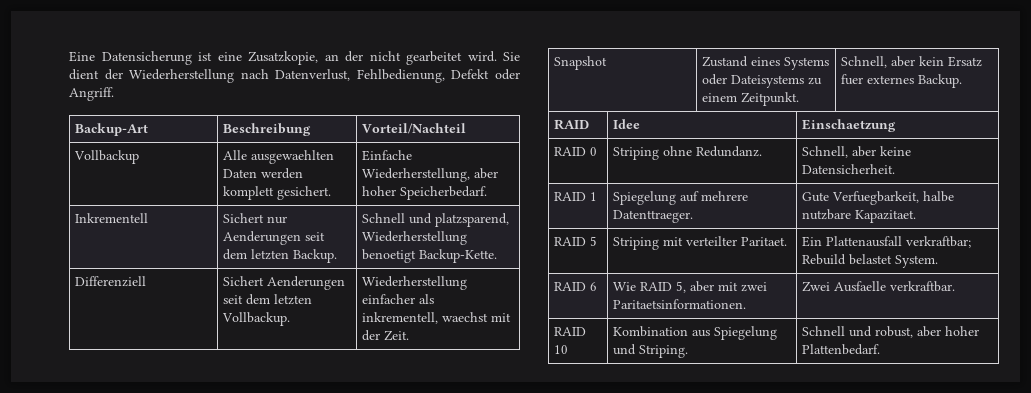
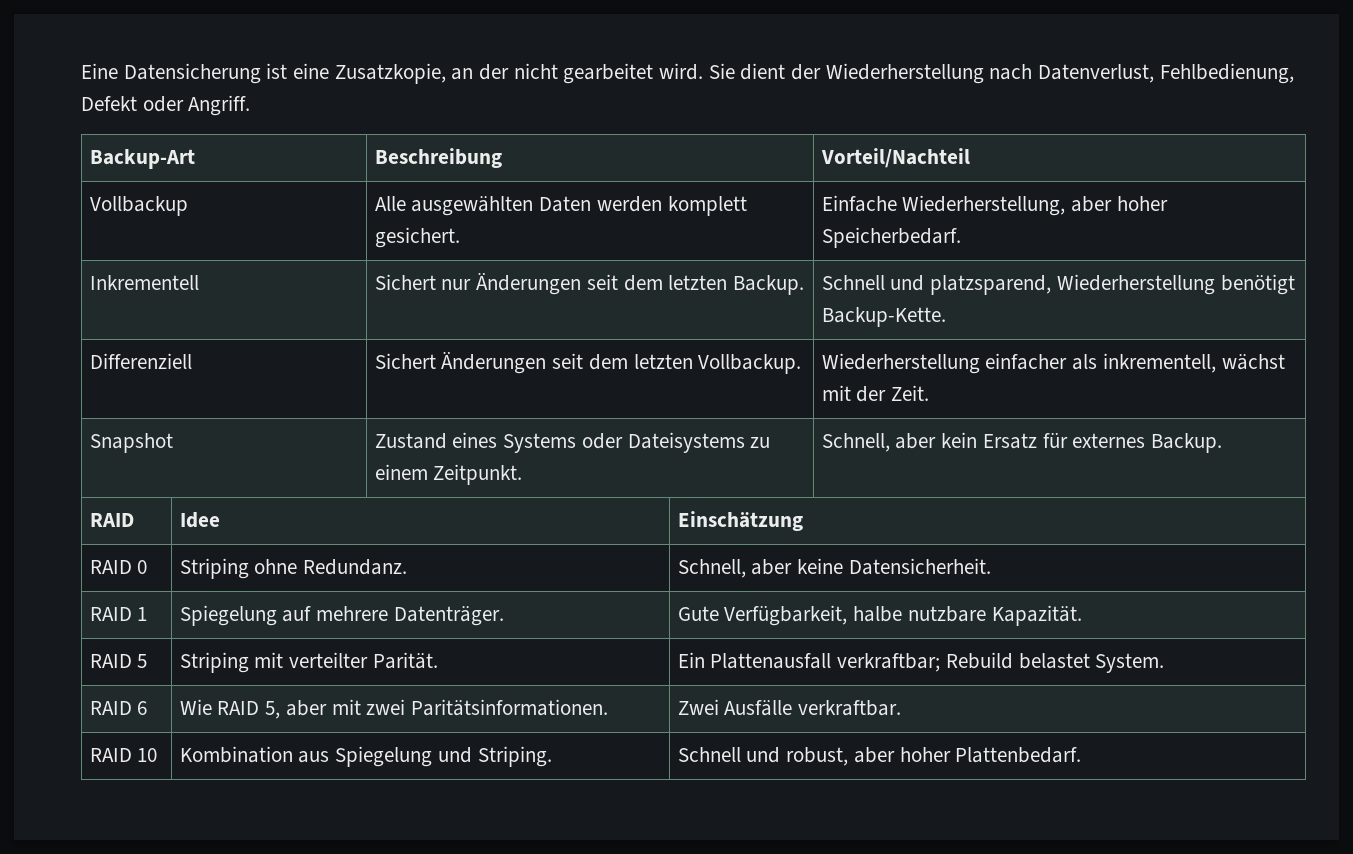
- Vollbackup | Alle ausgewaehlten Daten werden komplett gesichert. | Einfache Wiederherstellung, aber hoher Speicherbedarf.
+ Vollbackup | Alle ausgewählten Daten werden komplett gesichert. | Einfache Wiederherstellung, aber hoher Speicherbedarf.
- Inkrementell | Sichert nur Aenderungen seit dem letzten Backup. | Schnell und platzsparend, Wiederherstellung benoetigt Backup-Kette.
+ Inkrementell | Sichert nur Änderungen seit dem letzten Backup. | Schnell und platzsparend, Wiederherstellung benötigt Backup-Kette.
- Differenziell | Sichert Aenderungen seit dem letzten Vollbackup. | Wiederherstellung einfacher als inkrementell, waechst mit der Zeit.
+ Differenziell | Sichert Änderungen seit dem letzten Vollbackup. | Wiederherstellung einfacher als inkrementell, wächst mit der Zeit.
- Snapshot | Zustand eines Systems oder Dateisystems zu einem Zeitpunkt. | Schnell, aber kein Ersatz fuer externes Backup.
+ Snapshot | Zustand eines Systems oder Dateisystems zu einem Zeitpunkt. | Schnell, aber kein Ersatz für externes Backup.
- RAID | Idee | Einschaetzung
+ RAID | Idee | Einschätzung
- RAID 1 | Spiegelung auf mehrere Datenttraeger. | Gute Verfuegbarkeit, halbe nutzbare Kapazitaet.
+ RAID 1 | Spiegelung auf mehrere Datenträger. | Gute Verfügbarkeit, halbe nutzbare Kapazität.
- RAID 5 | Striping mit verteilter Paritaet. | Ein Plattenausfall verkraftbar; Rebuild belastet System.
+ RAID 5 | Striping mit verteilter Parität. | Ein Plattenausfall verkraftbar; Rebuild belastet System.
- RAID 6 | Wie RAID 5, aber mit zwei Paritaetsinformationen. | Zwei Ausfaelle verkraftbar.
+ RAID 6 | Wie RAID 5, aber mit zwei Paritätsinformationen. | Zwei Ausfälle verkraftbar.

